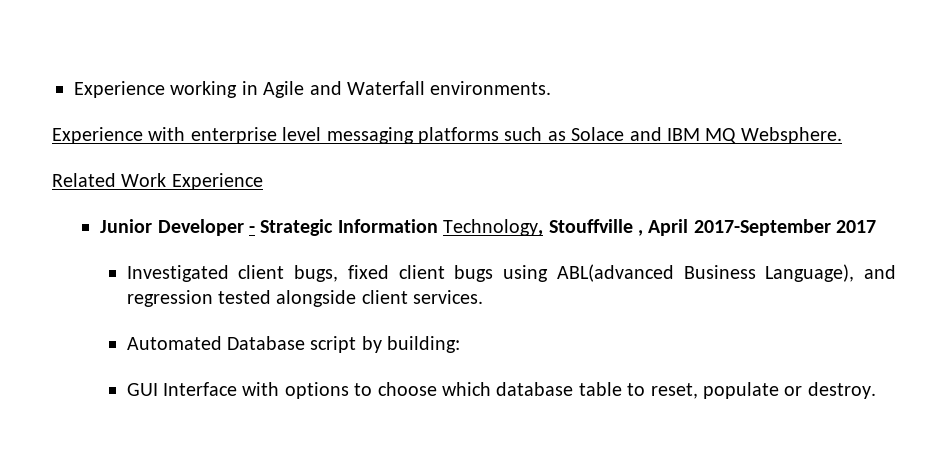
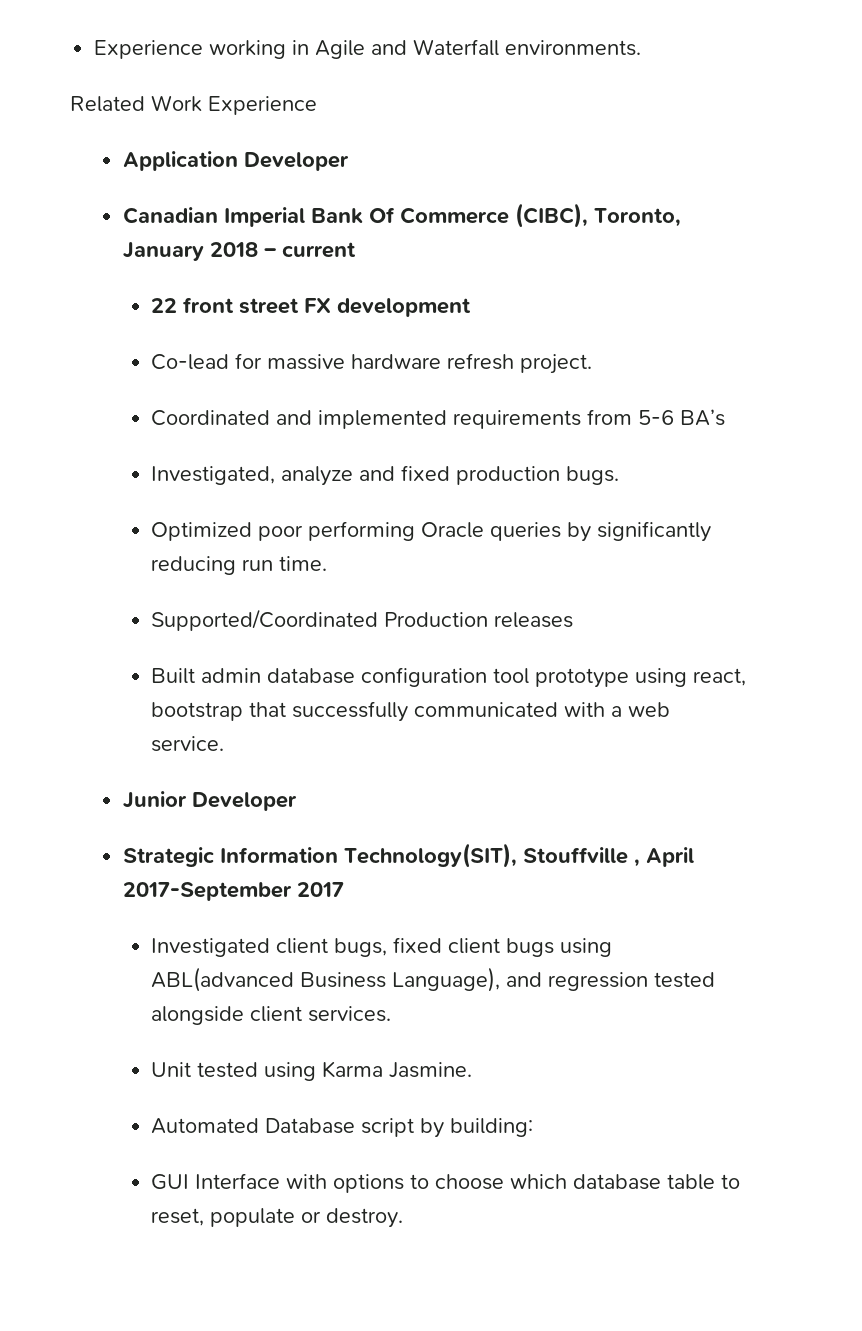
- Experience with enterprise level messaging platforms such as Solace and IBM MQ Websphere.
  Related Work Experience
+ Application Developer
+ Canadian Imperial Bank Of Commerce (CIBC), Toronto, January 2018 – current
+ 22 front street FX development
+ Co-lead for massive hardware refresh project.
+ Coordinated and implemented requirements from 5-6 BA’s
+ Investigated, analyze and fixed production bugs.
+ Optimized poor performing Oracle queries by significantly reducing run time.
+ Supported/Coordinated Production releases
+ Built admin database configuration tool prototype using react, bootstrap that successfully communicated with a web service.
- Junior Developer - Strategic Information Technology, Stouffville , April 2017-September 2017
+ Junior Developer
+ Strategic Information Technology(SIT), Stouffville , April 2017-September 2017
+ Unit tested using Karma Jasmine.

